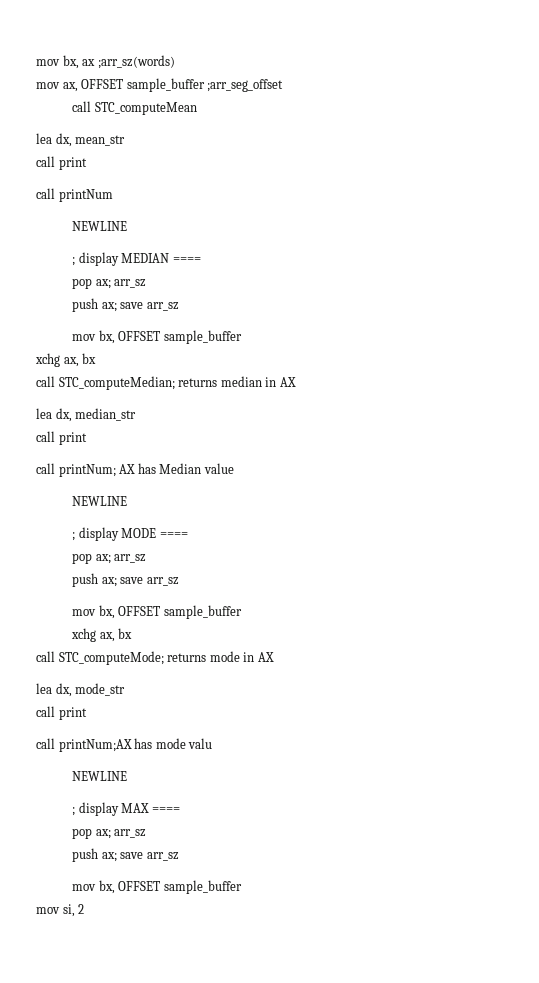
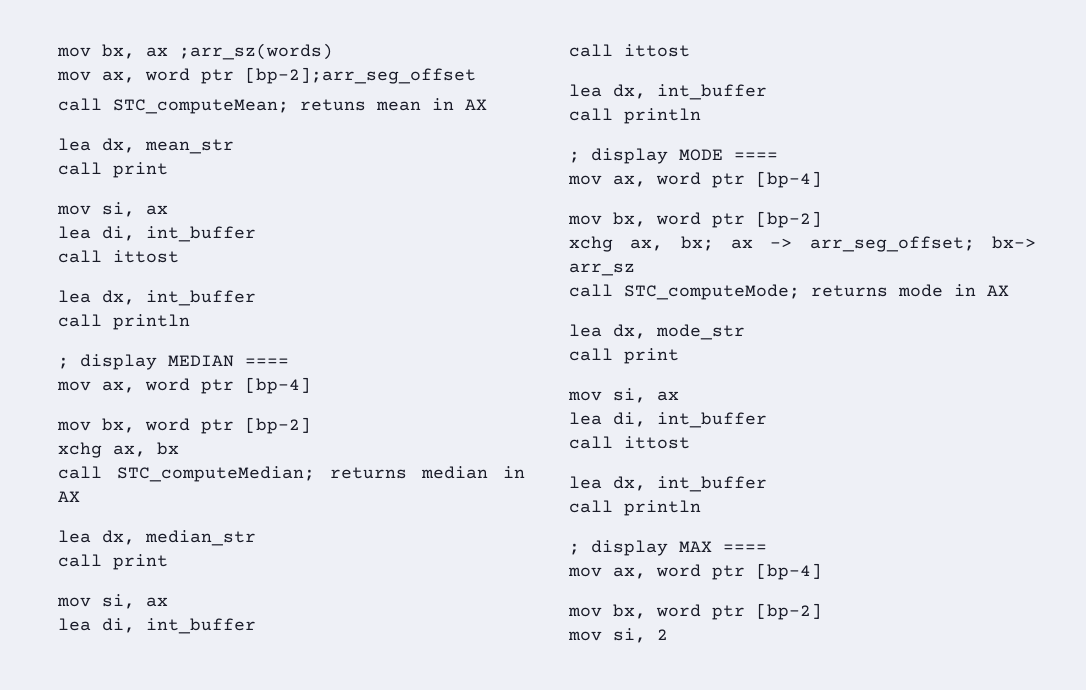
- mov ax, OFFSET sample_buffer ;arr_seg_offset
- call STC_computeMean
+ mov ax, word ptr [bp-2];arr_seg_offset
+ call STC_computeMean; retuns mean in AX
  lea dx, mean_str
  call print
- call printNum
- NEWLINE
+ mov si, ax
+ lea di, int_buffer
+ call ittost
+ lea dx, int_buffer
+ call println
  ; display MEDIAN ====
- pop ax; arr_sz
- push ax; save arr_sz
- mov bx, OFFSET sample_buffer
+ mov ax, word ptr [bp-4]
+ mov bx, word ptr [bp-2]
  lea dx, median_str
  call print
- call printNum; AX has Median value
- NEWLINE
+ mov si, ax
+ lea di, int_buffer
+ call ittost
+ lea dx, int_buffer
+ call println
  ; display MODE ====
- pop ax; arr_sz
- push ax; save arr_sz
- mov bx, OFFSET sample_buffer
- xchg ax, bx
+ mov ax, word ptr [bp-4]
+ mov bx, word ptr [bp-2]
+ xchg ax, bx; ax -> arr_seg_offset; bx-> arr_sz
  lea dx, mode_str
  call print
- call printNum;AX has mode valu
- NEWLINE
+ mov si, ax
+ lea di, int_buffer
+ call ittost
+ lea dx, int_buffer
+ call println
  ; display MAX ====
- pop ax; arr_sz
- push ax; save arr_sz
- mov bx, OFFSET sample_buffer
+ mov ax, word ptr [bp-4]
+ mov bx, word ptr [bp-2]

